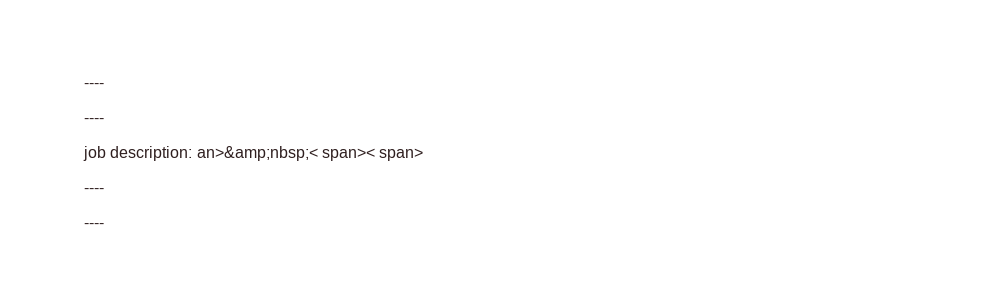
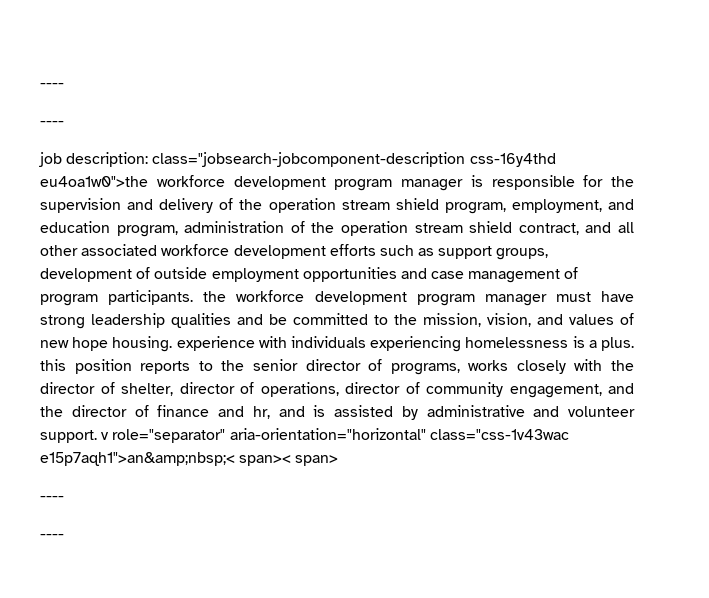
- job description: an>&amp;nbsp;< span>< span>
+ job description: class="jobsearch-jobcomponent-description css-16y4thd eu4oa1w0">the workforce development program manager is responsible for the supervision and delivery of the operation stream shield program, employment, and education program, administration of the operation stream shield contract, and all other associated workforce development efforts such as support groups, development of outside employment opportunities and case management of program participants. the workforce development program manager must have strong leadership qualities and be committed to the mission, vision, and values of new hope housing. experience with individuals experiencing homelessness is a plus. this position reports to the senior director of programs, works closely with the director of shelter, director of operations, director of community engagement, and the director of finance and hr, and is assisted by administrative and volunteer support. v role="separator" aria-orientation="horizontal" class="css-1v43wac e15p7aqh1">an&amp;nbsp;< span>< span>

